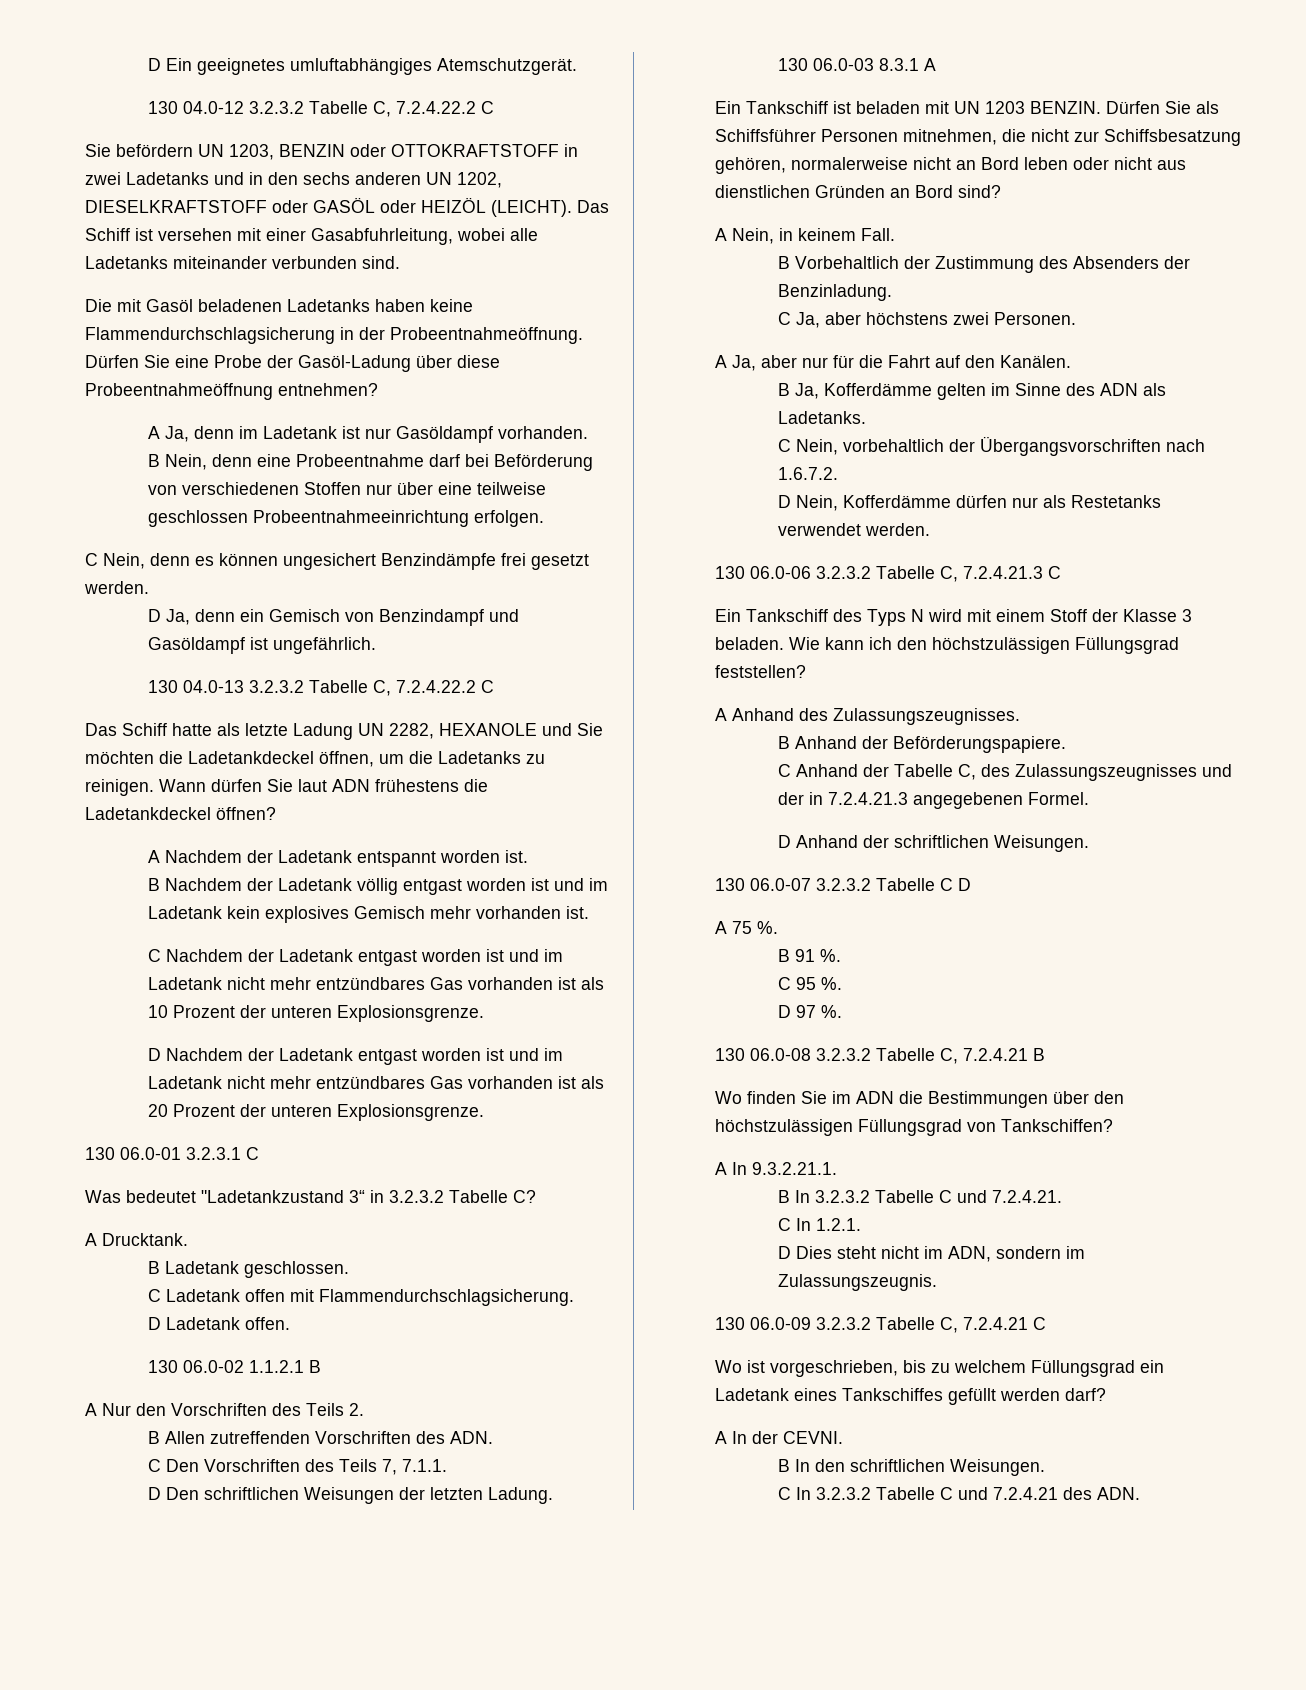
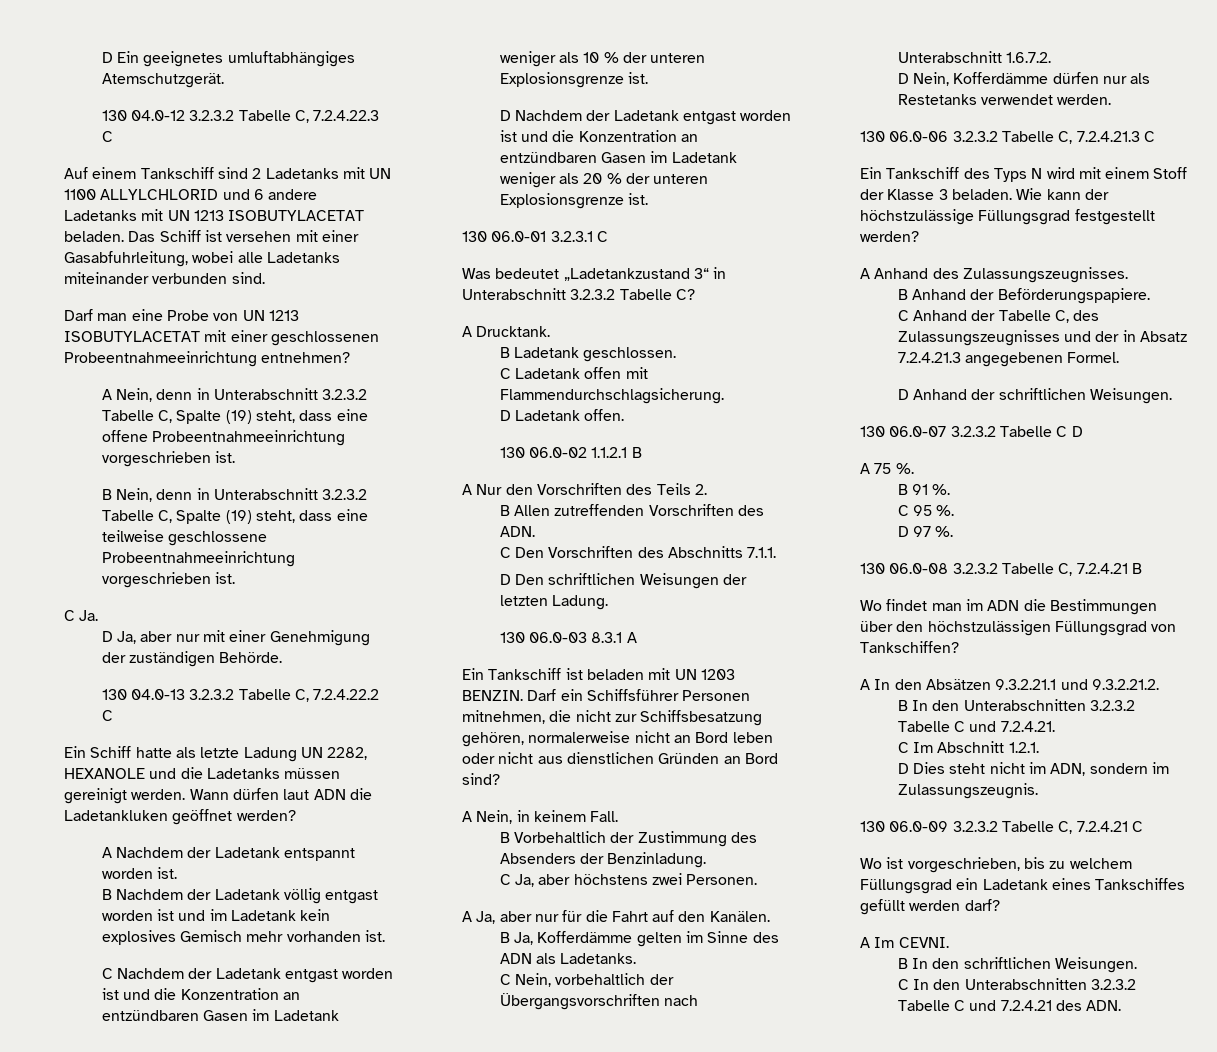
- 130 04.0-12 3.2.3.2 Tabelle C, 7.2.4.22.2 C
- Sie befördern UN 1203, BENZIN oder OTTOKRAFTSTOFF in zwei Ladetanks und in den sechs anderen UN 1202, DIESELKRAFTSTOFF oder GASÖL oder HEIZÖL (LEICHT).
+ 130 04.0-12 3.2.3.2 Tabelle C, 7.2.4.22.3 C
+ Auf einem Tankschiff sind 2 Ladetanks mit UN 1100 ALLYLCHLORID und 6 andere Ladetanks mit UN 1213 ISOBUTYLACETAT beladen.
- Die mit Gasöl beladenen Ladetanks haben keine Flammendurchschlagsicherung in der Probeentnahmeöffnung. Dürfen Sie eine Probe der Gasöl-Ladung über diese Probeentnahmeöffnung entnehmen?
- A Ja, denn im Ladetank ist nur Gasöldampf vorhanden.
- B Nein, denn eine Probeentnahme darf bei Beförderung von verschiedenen Stoffen nur über eine teilweise geschlossen Probeentnahmeeinrichtung erfolgen.
- C Nein, denn es können ungesichert Benzindämpfe frei gesetzt werden.
- D Ja, denn ein Gemisch von Benzindampf und Gasöldampf ist ungefährlich.
+ Darf man eine Probe von UN 1213 ISOBUTYLACETAT mit einer geschlossenen Probeentnahmeeinrichtung entnehmen?
+ A Nein, denn in Unterabschnitt 3.2.3.2 Tabelle C, Spalte (19) steht, dass eine offene Probeentnahmeeinrichtung vorgeschrieben ist.
+ B Nein, denn in Unterabschnitt 3.2.3.2 Tabelle C, Spalte (19) steht, dass eine teilweise geschlossene Probeentnahmeeinrichtung vorgeschrieben ist.
+ C Ja.
+ D Ja, aber nur mit einer Genehmigung der zuständigen Behörde.
- Das Schiff hatte als letzte Ladung UN 2282, HEXANOLE und Sie möchten die Ladetankdeckel öffnen, um die Ladetanks zu reinigen.
+ Ein Schiff hatte als letzte Ladung UN 2282, HEXANOLE und die Ladetanks müssen gereinigt werden.
- Wann dürfen Sie laut ADN frühestens die Ladetankdeckel öffnen?
+ Wann dürfen laut ADN die Ladetankluken geöffnet werden?
- C Nachdem der Ladetank entgast worden ist und im Ladetank nicht mehr entzündbares Gas vorhanden ist als 10 Prozent der unteren Explosionsgrenze.
+ C Nachdem der Ladetank entgast worden ist und die Konzentration an entzündbaren Gasen im Ladetank weniger als 10 % der unteren Explosionsgrenze ist.
- D Nachdem der Ladetank entgast worden ist und im Ladetank nicht mehr entzündbares Gas vorhanden ist als 20 Prozent der unteren Explosionsgrenze.
+ D Nachdem der Ladetank entgast worden ist und die Konzentration an entzündbaren Gasen im Ladetank weniger als 20 % der unteren Explosionsgrenze ist.
- Was bedeutet "Ladetankzustand 3“ in 3.2.3.2 Tabelle C?
+ Was bedeutet „Ladetankzustand 3“ in Unterabschnitt 3.2.3.2 Tabelle C?
- C Den Vorschriften des Teils 7, 7.1.1.
+ C Den Vorschriften des Abschnitts 7.1.1.
- Dürfen Sie als Schiffsführer Personen mitnehmen, die nicht zur Schiffsbesatzung gehören, normalerweise nicht an Bord leben oder nicht aus dienstlichen Gründen an Bord sind?
+ Darf ein Schiffsführer Personen mitnehmen, die nicht zur Schiffsbesatzung gehören, normalerweise nicht an Bord leben oder nicht aus dienstlichen Gründen an Bord sind?
- C Nein, vorbehaltlich der Übergangsvorschriften nach 1.6.7.2.
+ C Nein, vorbehaltlich der Übergangsvorschriften nach Unterabschnitt 1.6.7.2.
- Wie kann ich den höchstzulässigen Füllungsgrad feststellen?
+ Wie kann der höchstzulässige Füllungsgrad festgestellt werden?
- C Anhand der Tabelle C, des Zulassungszeugnisses und der in 7.2.4.21.3 angegebenen Formel.
+ C Anhand der Tabelle C, des Zulassungszeugnisses und der in Absatz 7.2.4.21.3 angegebenen Formel.
- Wo finden Sie im ADN die Bestimmungen über den höchstzulässigen Füllungsgrad von Tankschiffen?
+ Wo findet man im ADN die Bestimmungen über den höchstzulässigen Füllungsgrad von Tankschiffen?
- A In 9.3.2.21.1.
- B In 3.2.3.2 Tabelle C und 7.2.4.21.
+ A In den Absätzen 9.3.2.21.1 und 9.3.2.21.2.
+ B In den Unterabschnitten 3.2.3.2 Tabelle C und 7.2.4.21.
- C In 1.2.1.
+ C Im Abschnitt 1.2.1.
- A In der CEVNI.
+ A Im CEVNI.
- C In 3.2.3.2 Tabelle C und 7.2.4.21 des ADN.
+ C In den Unterabschnitten 3.2.3.2 Tabelle C und 7.2.4.21 des ADN.

